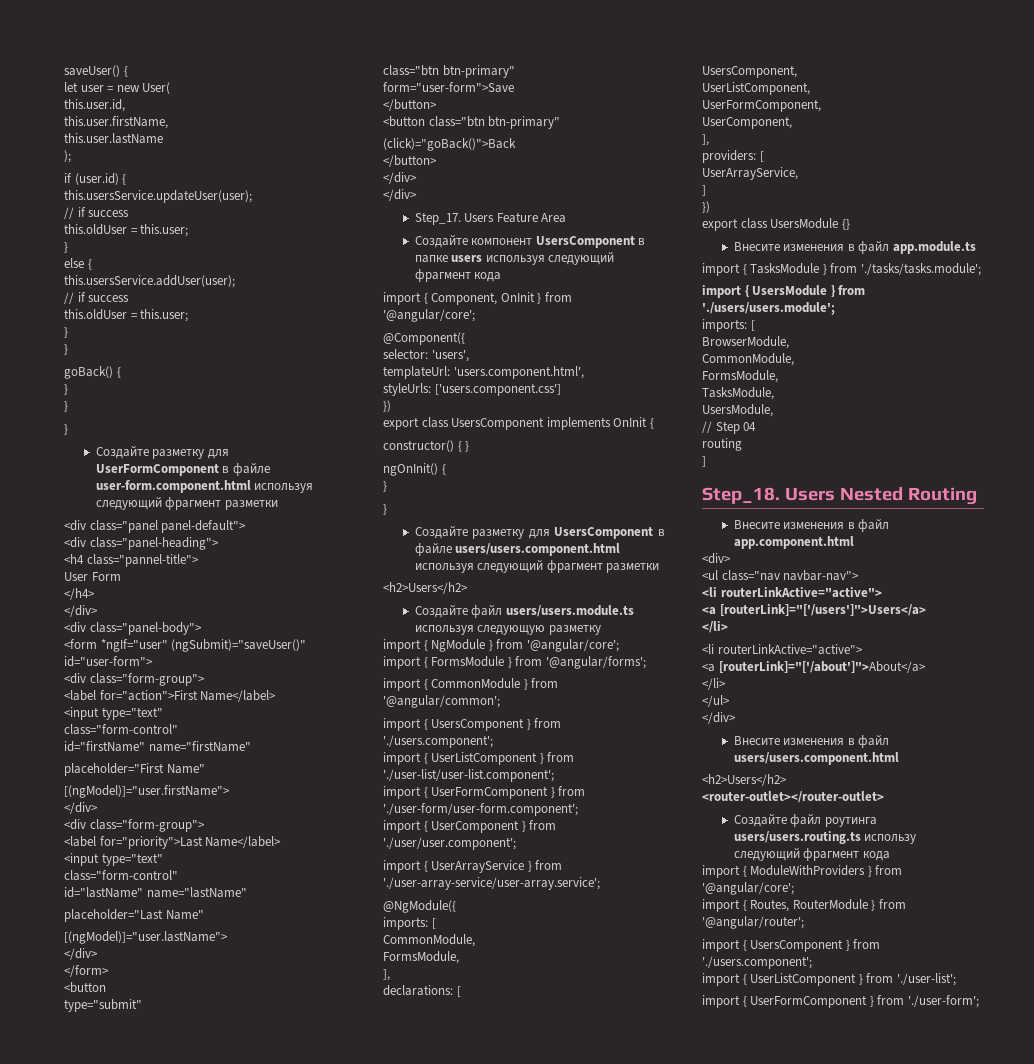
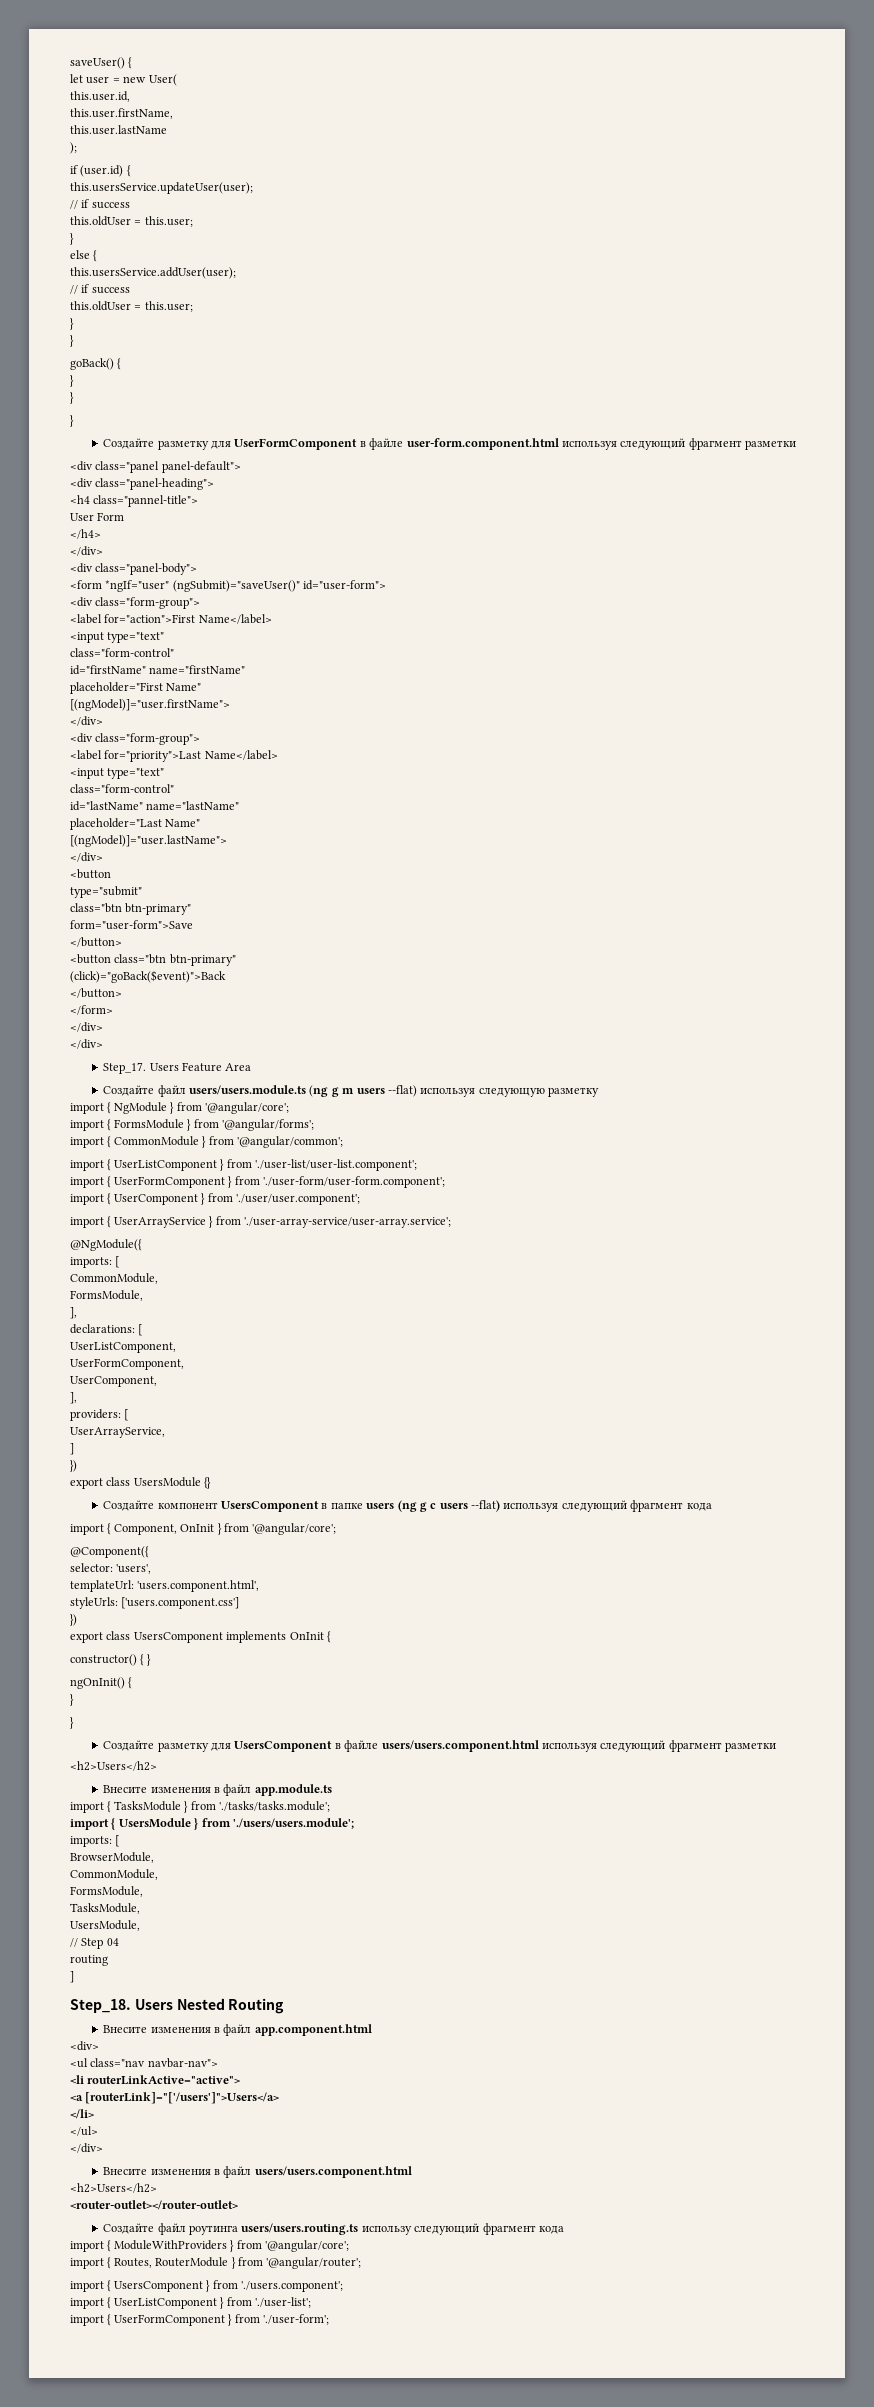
- </form>
- (click)="goBack()">Back
+ (click)="goBack($event)">Back
  </button>
+ </form>
+ Создайте файл users/users.module.ts (ng g m users --flat) используя следующую разметку
+ import { NgModule } from '@angular/core';
+ import { FormsModule } from '@angular/forms';
+ import { CommonModule } from '@angular/common';
+ import { UserListComponent } from './user-list/user-list.component';
+ import { UserFormComponent } from './user-form/user-form.component';
+ import { UserComponent } from './user/user.component';
+ import { UserArrayService } from './user-array-service/user-array.service';
+ @NgModule({
+ imports: [
+ CommonModule,
+ FormsModule,
+ ],
+ declarations: [
+ UserListComponent,
+ UserFormComponent,
+ UserComponent,
+ ],
+ providers: [
+ UserArrayService,
+ ]
+ })
+ export class UsersModule {}
- Создайте компонент UsersComponent в папке users используя следующий фрагмент кода
+ Создайте компонент UsersComponent в папке users (ng g c users --flat) используя следующий фрагмент кода
- Создайте файл users/users.module.ts используя следующую разметку
- import { NgModule } from '@angular/core';
- import { FormsModule } from '@angular/forms';
- import { CommonModule } from '@angular/common';
- import { UsersComponent } from './users.component';
- import { UserListComponent } from './user-list/user-list.component';
- import { UserFormComponent } from './user-form/user-form.component';
- import { UserComponent } from './user/user.component';
- import { UserArrayService } from './user-array-service/user-array.service';
- @NgModule({
- imports: [
- CommonModule,
- FormsModule,
- ],
- declarations: [
- UsersComponent,
- UserListComponent,
- UserFormComponent,
- UserComponent,
- ],
- providers: [
- UserArrayService,
- ]
- })
- export class UsersModule {}
  <a [routerLink]="['/users']">Users</a>
- </li>
- <li routerLinkActive="active">
- <a [routerLink]="['/about']">About</a>

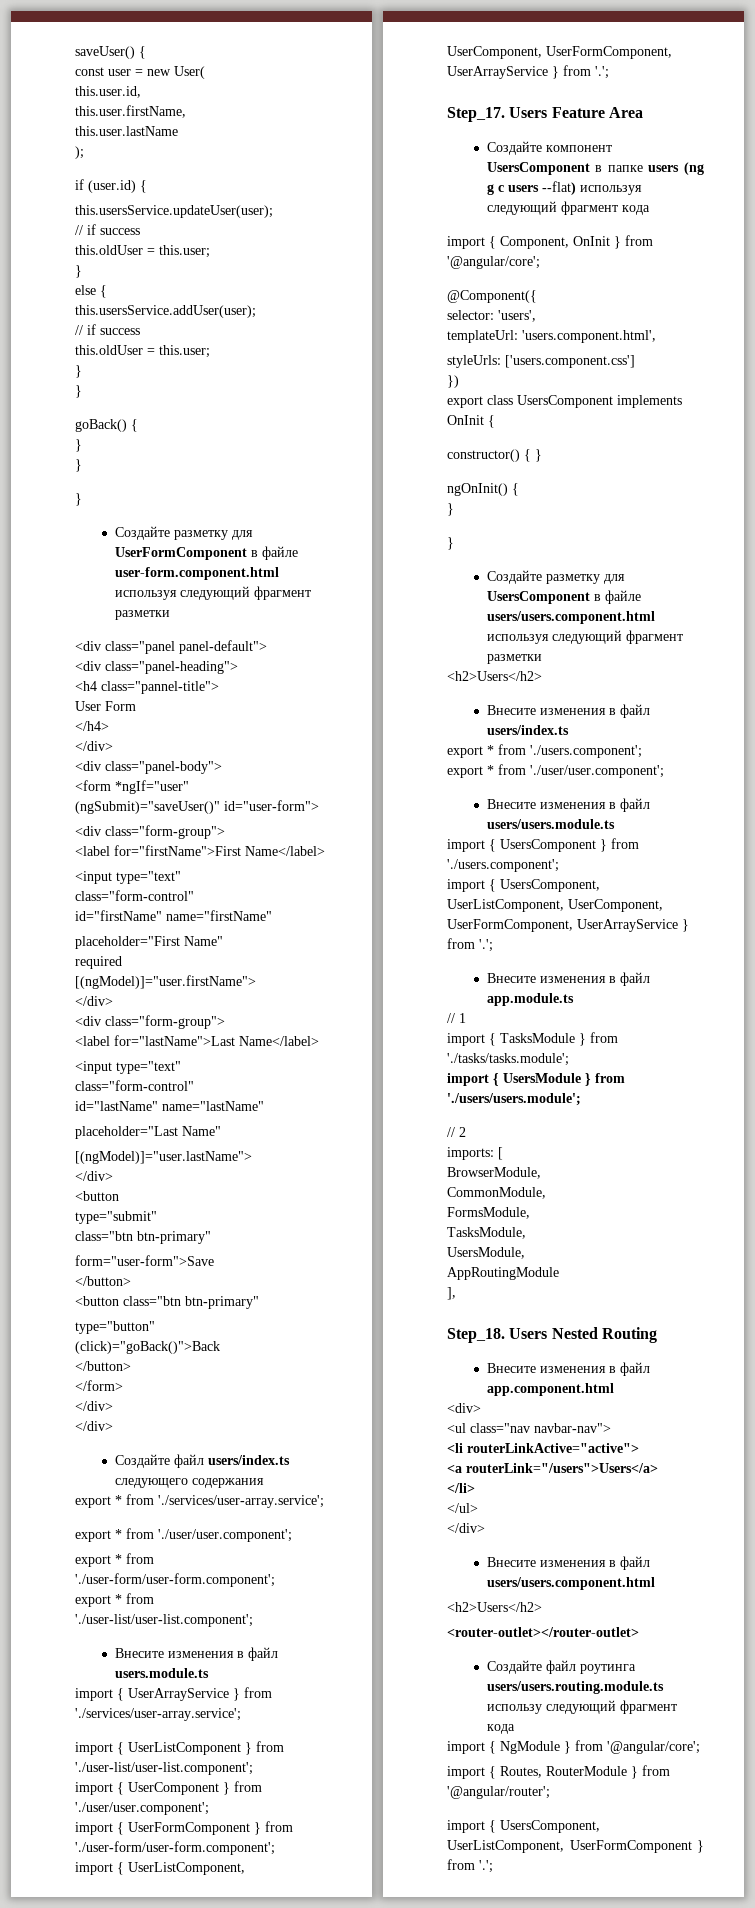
- let user = new User(
+ const user = new User(
- <label for="action">First Name</label>
+ <label for="firstName">First Name</label>
+ required
- <label for="priority">Last Name</label>
+ <label for="lastName">Last Name</label>
- (click)="goBack($event)">Back
+ type="button"
+ (click)="goBack()">Back
- Step_17. Users Feature Area
- Создайте файл users/users.module.ts (ng g m users --flat) используя следующую разметку
- import { NgModule } from '@angular/core';
- import { FormsModule } from '@angular/forms';
- import { CommonModule } from '@angular/common';
+ Создайте файл users/index.ts следующего содержания
+ export * from './services/user-array.service';
+ export * from './user/user.component';
+ export * from './user-form/user-form.component';
+ export * from './user-list/user-list.component';
+ Внесите изменения в файл users.module.ts
+ import { UserArrayService } from './services/user-array.service';
+ import { UserComponent } from './user/user.component';
- import { UserComponent } from './user/user.component';
- import { UserArrayService } from './user-array-service/user-array.service';
- @NgModule({
- imports: [
- CommonModule,
- FormsModule,
- ],
- declarations: [
- UserListComponent,
- UserFormComponent,
- UserComponent,
- ],
- providers: [
- UserArrayService,
- ]
- })
- export class UsersModule {}
+ import { UserListComponent, UserComponent, UserFormComponent, UserArrayService } from '.';
+ Step_17. Users Feature Area
+ Внесите изменения в файл users/index.ts
+ export * from './users.component';
+ export * from './user/user.component';
+ Внесите изменения в файл users/users.module.ts
+ import { UsersComponent } from './users.component';
+ import { UsersComponent, UserListComponent, UserComponent, UserFormComponent, UserArrayService } from '.';
+ // 1
+ // 2
- // Step 04
- routing
- ]
+ AppRoutingModule
+ ],
- <a [routerLink]="['/users']">Users</a>
+ <a routerLink="/users">Users</a>
- Создайте файл роутинга users/users.routing.ts использу следующий фрагмент кода
+ Создайте файл роутинга users/users.routing.module.ts использу следующий фрагмент кода
- import { ModuleWithProviders } from '@angular/core';
+ import { NgModule } from '@angular/core';
- import { UsersComponent } from './users.component';
- import { UserListComponent } from './user-list';
- import { UserFormComponent } from './user-form';
+ import { UsersComponent, UserListComponent, UserFormComponent } from '.';

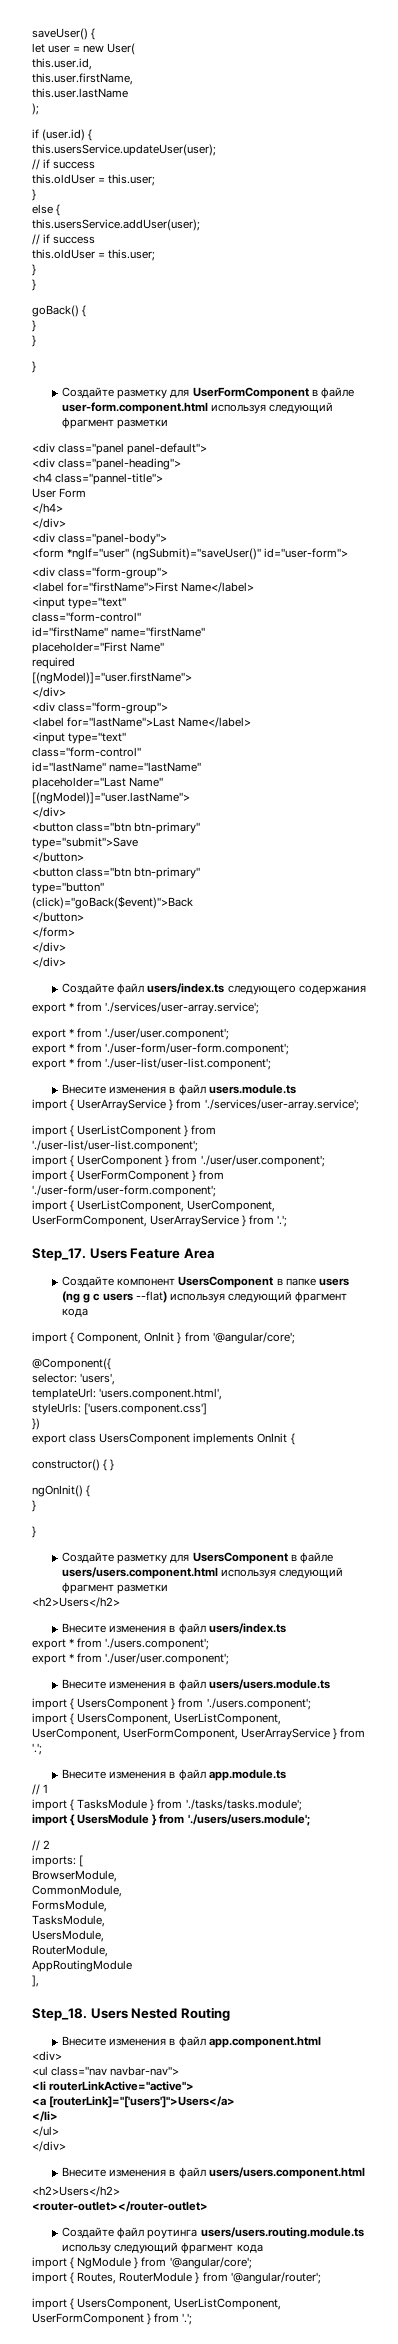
- const user = new User(
+ let user = new User(
  [(ngModel)]="user.lastName">
  </div>
- <button
- type="submit"
- class="btn btn-primary"
- form="user-form">Save
+ <button class="btn btn-primary"
+ type="submit">Save
- (click)="goBack()">Back
+ (click)="goBack($event)">Back
+ RouterModule,
- <a routerLink="/users">Users</a>
+ <a [routerLink]="['users']">Users</a>

